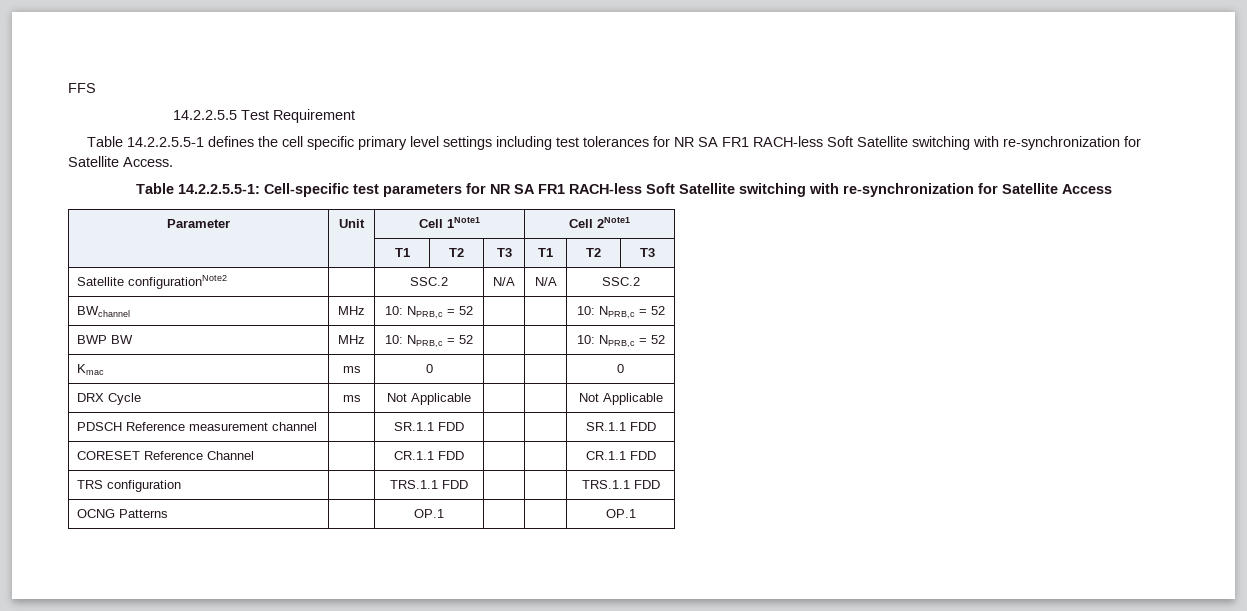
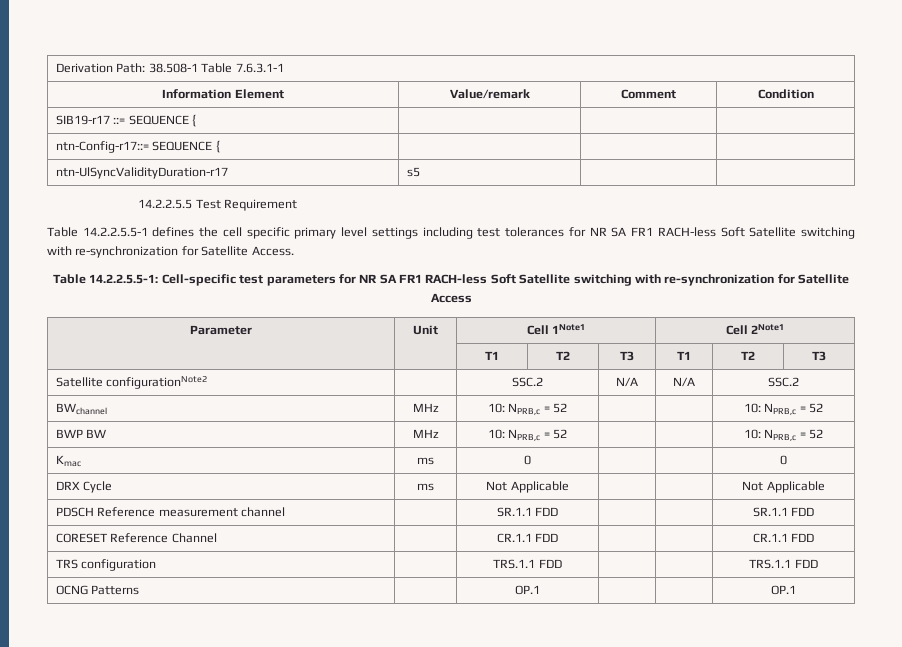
- FFS
+ Derivation Path: 38.508-1 Table 7.6.3.1-1
+ Information Element | Value/remark | Comment | Condition
+ SIB19-r17 ::= SEQUENCE { | | |
+ ntn-Config-r17::= SEQUENCE { | | |
+ ntn-UlSyncValidityDuration-r17 | s5 | |

